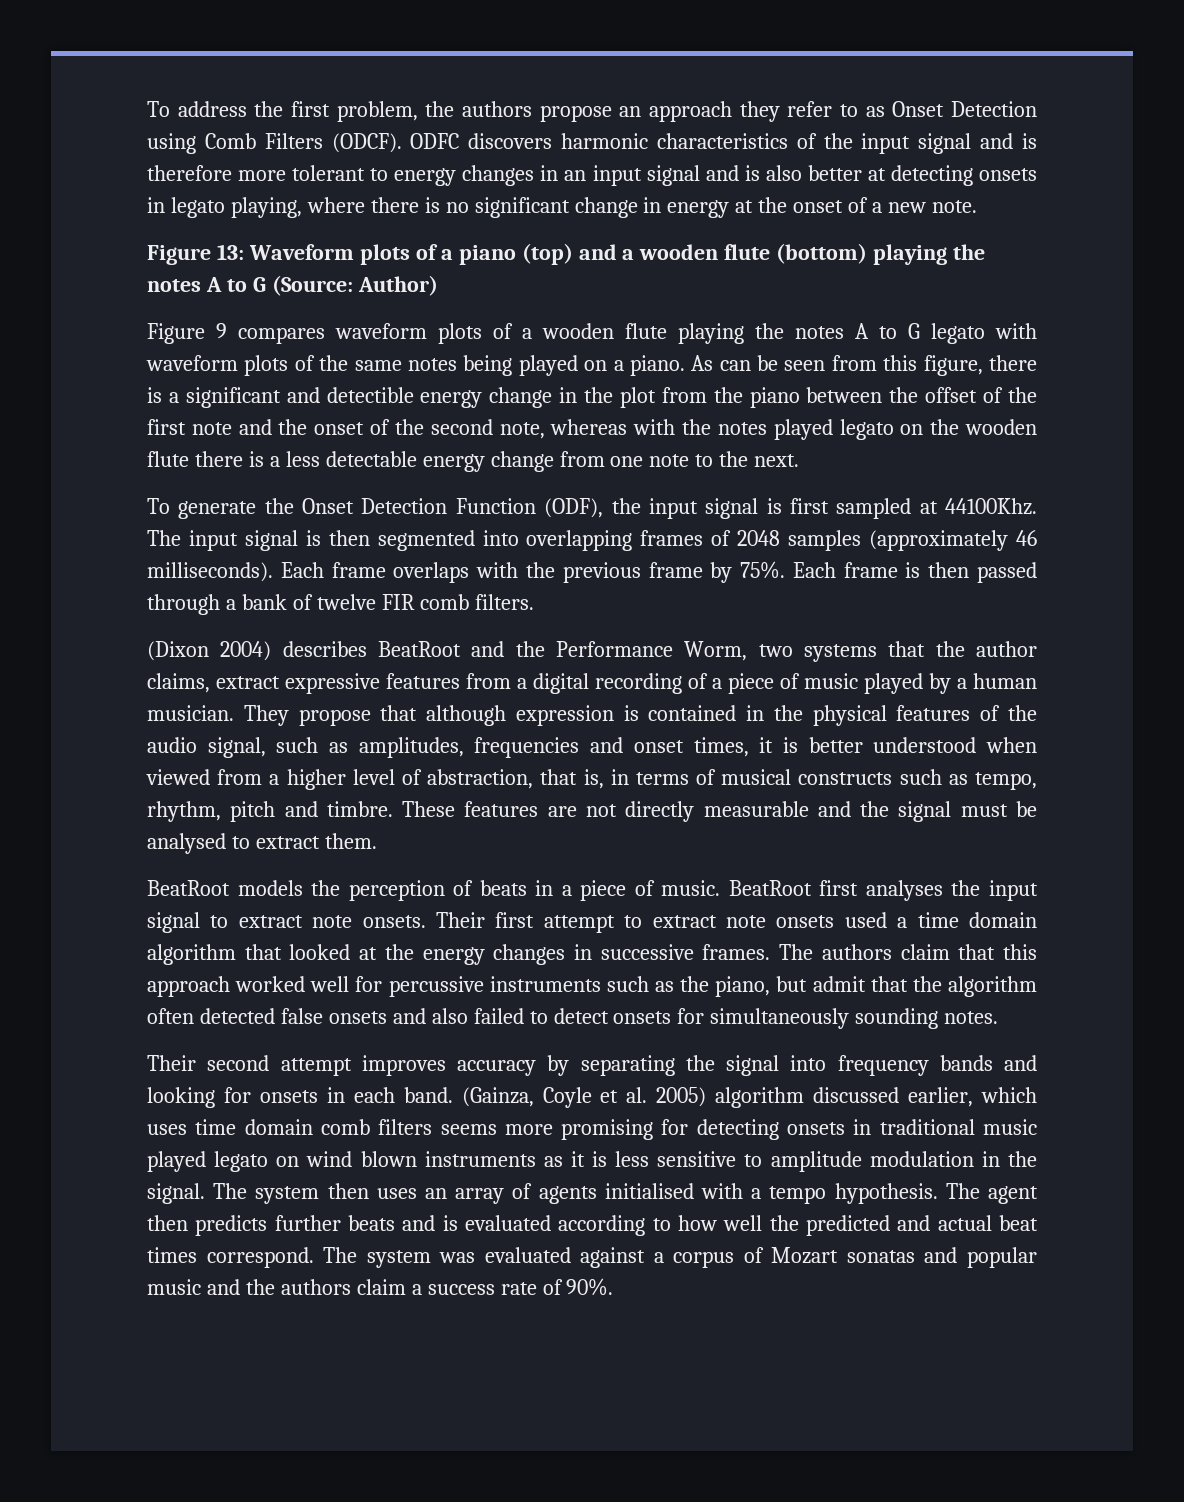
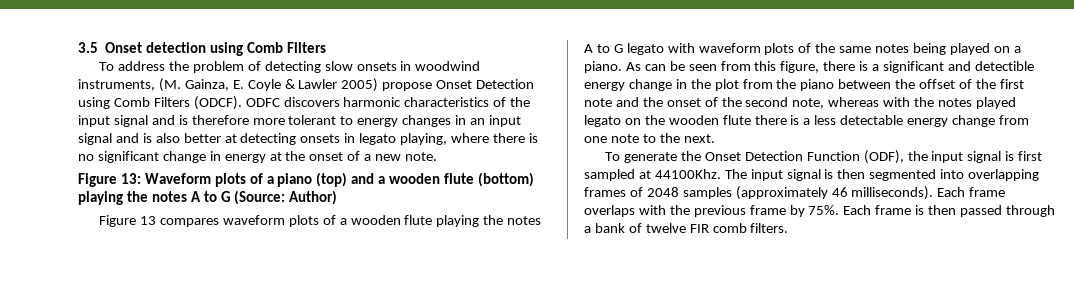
- To address the first problem, the authors propose an approach they refer to as Onset Detection using Comb Filters (ODCF).
+ 3.5 Onset detection using Comb Filters
+ To address the problem of detecting slow onsets in woodwind instruments, (M. Gainza, E. Coyle & Lawler 2005) propose Onset Detection using Comb Filters (ODCF).
- Figure 9 compares waveform plots of a wooden flute playing the notes A to G legato with waveform plots of the same notes being played on a piano.
+ Figure 13 compares waveform plots of a wooden flute playing the notes A to G legato with waveform plots of the same notes being played on a piano.
- (Dixon 2004) describes BeatRoot and the Performance Worm, two systems that the author claims, extract expressive features from a digital recording of a piece of music played by a human musician. They propose that although expression is contained in the physical features of the audio signal, such as amplitudes, frequencies and onset times, it is better understood when viewed from a higher level of abstraction, that is, in terms of musical constructs such as tempo, rhythm, pitch and timbre. These features are not directly measurable and the signal must be analysed to extract them.
- BeatRoot models the perception of beats in a piece of music. BeatRoot first analyses the input signal to extract note onsets. Their first attempt to extract note onsets used a time domain algorithm that looked at the energy changes in successive frames. The authors claim that this approach worked well for percussive instruments such as the piano, but admit that the algorithm often detected false onsets and also failed to detect onsets for simultaneously sounding notes.
- Their second attempt improves accuracy by separating the signal into frequency bands and looking for onsets in each band. (Gainza, Coyle et al. 2005) algorithm discussed earlier, which uses time domain comb filters seems more promising for detecting onsets in traditional music played legato on wind blown instruments as it is less sensitive to amplitude modulation in the signal. The system then uses an array of agents initialised with a tempo hypothesis. The agent then predicts further beats and is evaluated according to how well the predicted and actual beat times correspond. The system was evaluated against a corpus of Mozart sonatas and popular music and the authors claim a success rate of 90%.

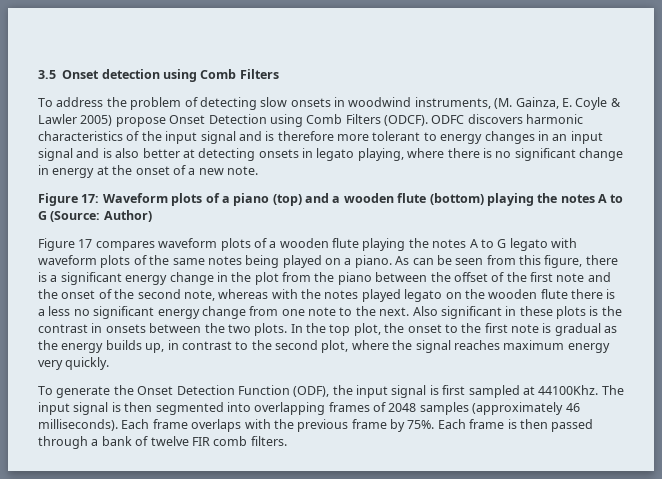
- Figure 13: Waveform plots of a piano (top) and a wooden flute (bottom) playing the notes A to G (Source: Author)
+ Figure 17: Waveform plots of a piano (top) and a wooden flute (bottom) playing the notes A to G (Source: Author)
- Figure 13 compares waveform plots of a wooden flute playing the notes A to G legato with waveform plots of the same notes being played on a piano.
+ Figure 17 compares waveform plots of a wooden flute playing the notes A to G legato with waveform plots of the same notes being played on a piano.
- As can be seen from this figure, there is a significant and detectible energy change in the plot from the piano between the offset of the first note and the onset of the second note, whereas with the notes played legato on the wooden flute there is a less detectable energy change from one note to the next.
+ As can be seen from this figure, there is a significant energy change in the plot from the piano between the offset of the first note and the onset of the second note, whereas with the notes played legato on the wooden flute there is a less no significant energy change from one note to the next. Also significant in these plots is the contrast in onsets between the two plots. In the top plot, the onset to the first note is gradual as the energy builds up, in contrast to the second plot, where the signal reaches maximum energy very quickly.

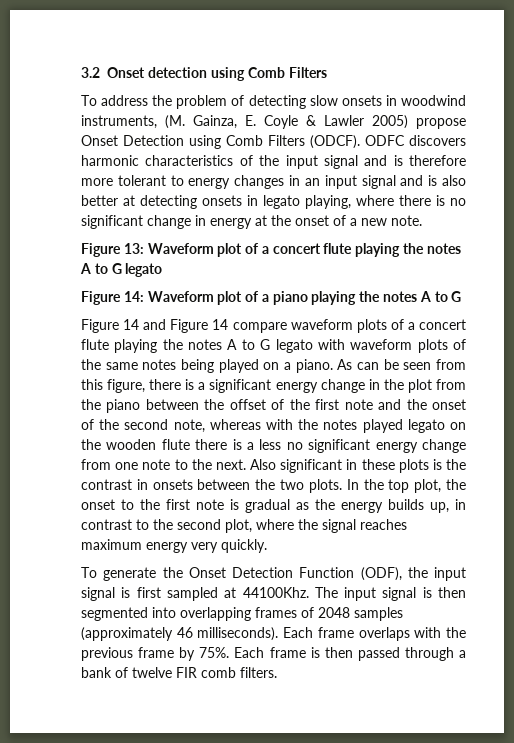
- 3.5 Onset detection using Comb Filters
+ 3.2 Onset detection using Comb Filters
- Figure 17: Waveform plots of a piano (top) and a wooden flute (bottom) playing the notes A to G (Source: Author)
- Figure 17 compares waveform plots of a wooden flute playing the notes A to G legato with waveform plots of the same notes being played on a piano.
+ Figure 13: Waveform plot of a concert flute playing the notes A to G legato
+ Figure 14: Waveform plot of a piano playing the notes A to G
+ Figure 14 and Figure 14 compare waveform plots of a concert flute playing the notes A to G legato with waveform plots of the same notes being played on a piano.

